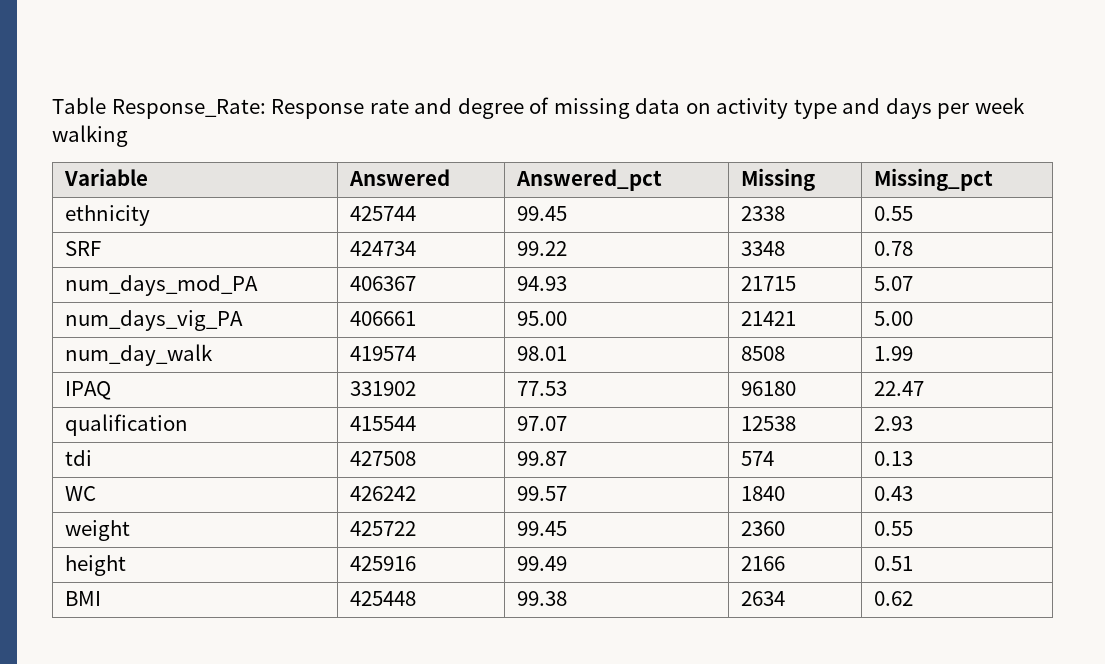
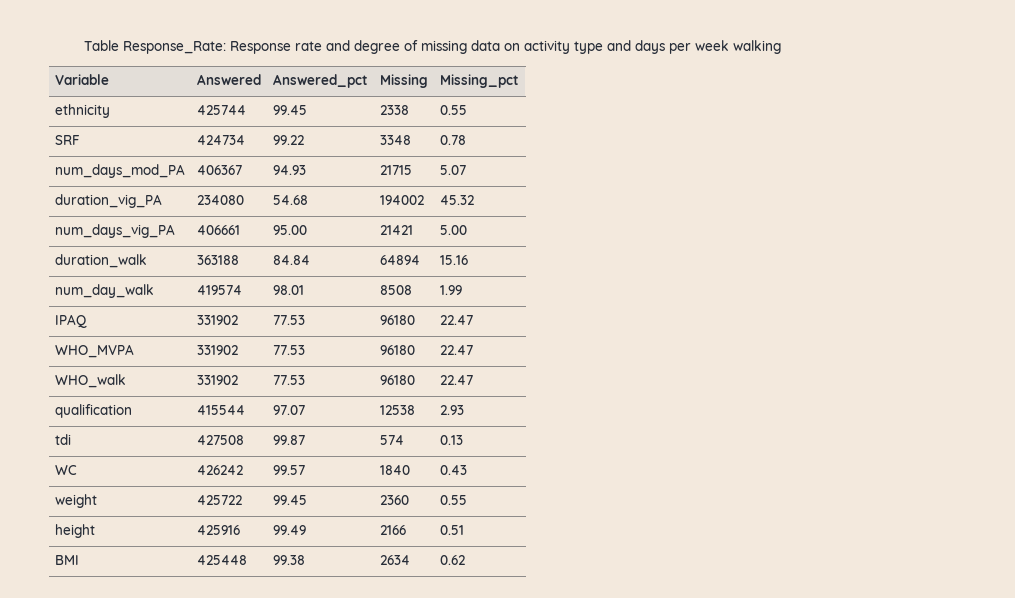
+ duration_vig_PA | 234080 | 54.68 | 194002 | 45.32
+ duration_walk | 363188 | 84.84 | 64894 | 15.16
+ WHO_MVPA | 331902 | 77.53 | 96180 | 22.47
+ WHO_walk | 331902 | 77.53 | 96180 | 22.47

